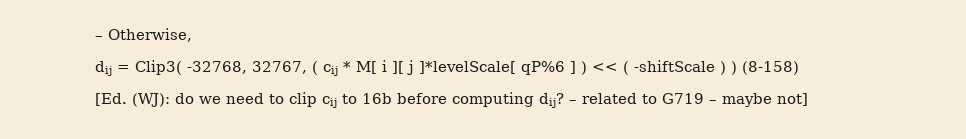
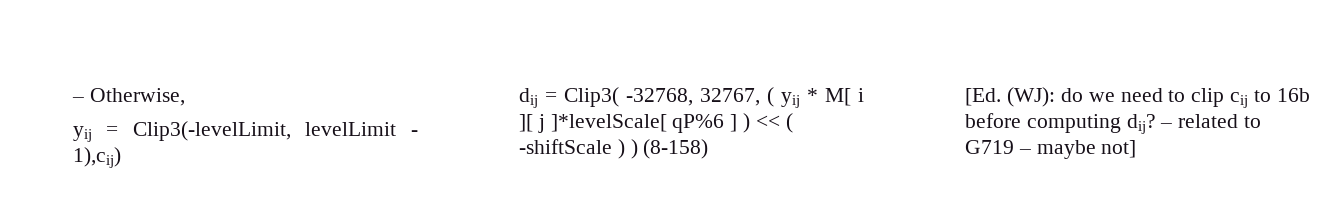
+ yij = Clip3(-levelLimit, levelLimit - 1),cij)
- dij = Clip3( -32768, 32767, ( cij * M[ i ][ j ]*levelScale[ qP%6 ] ) << ( -shiftScale ) ) (8-158)
+ dij = Clip3( -32768, 32767, ( yij * M[ i ][ j ]*levelScale[ qP%6 ] ) << ( -shiftScale ) ) (8-158)

